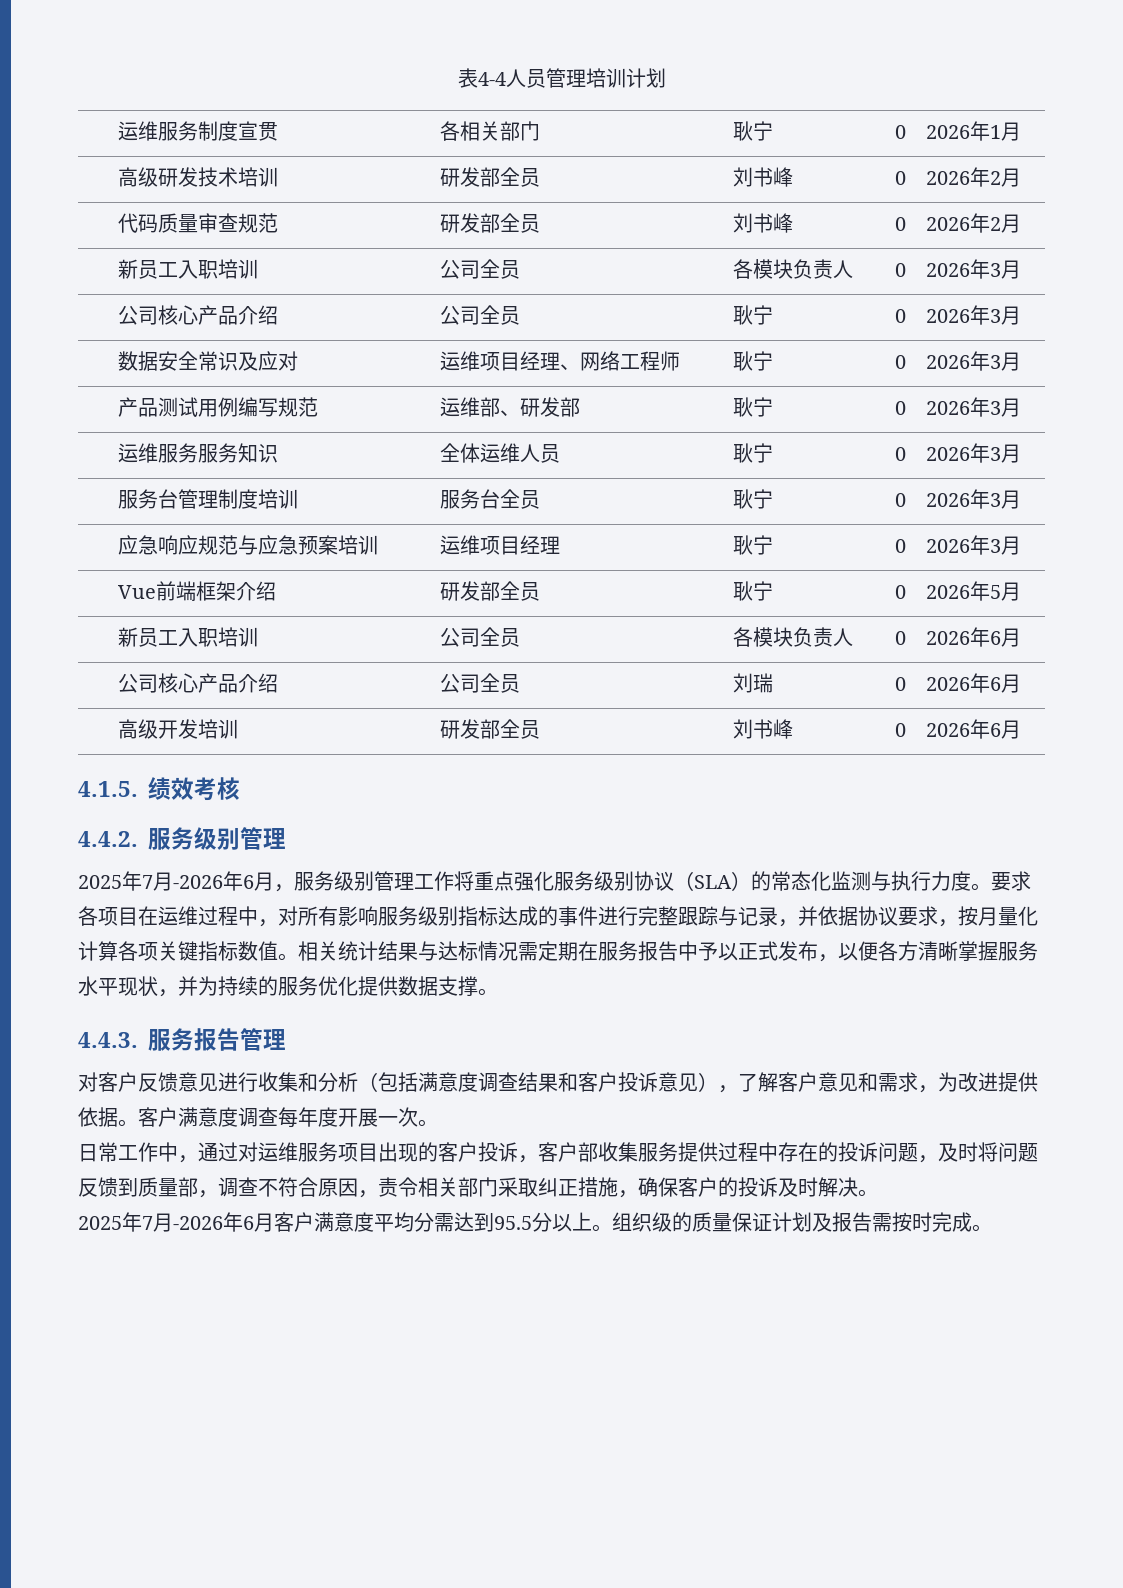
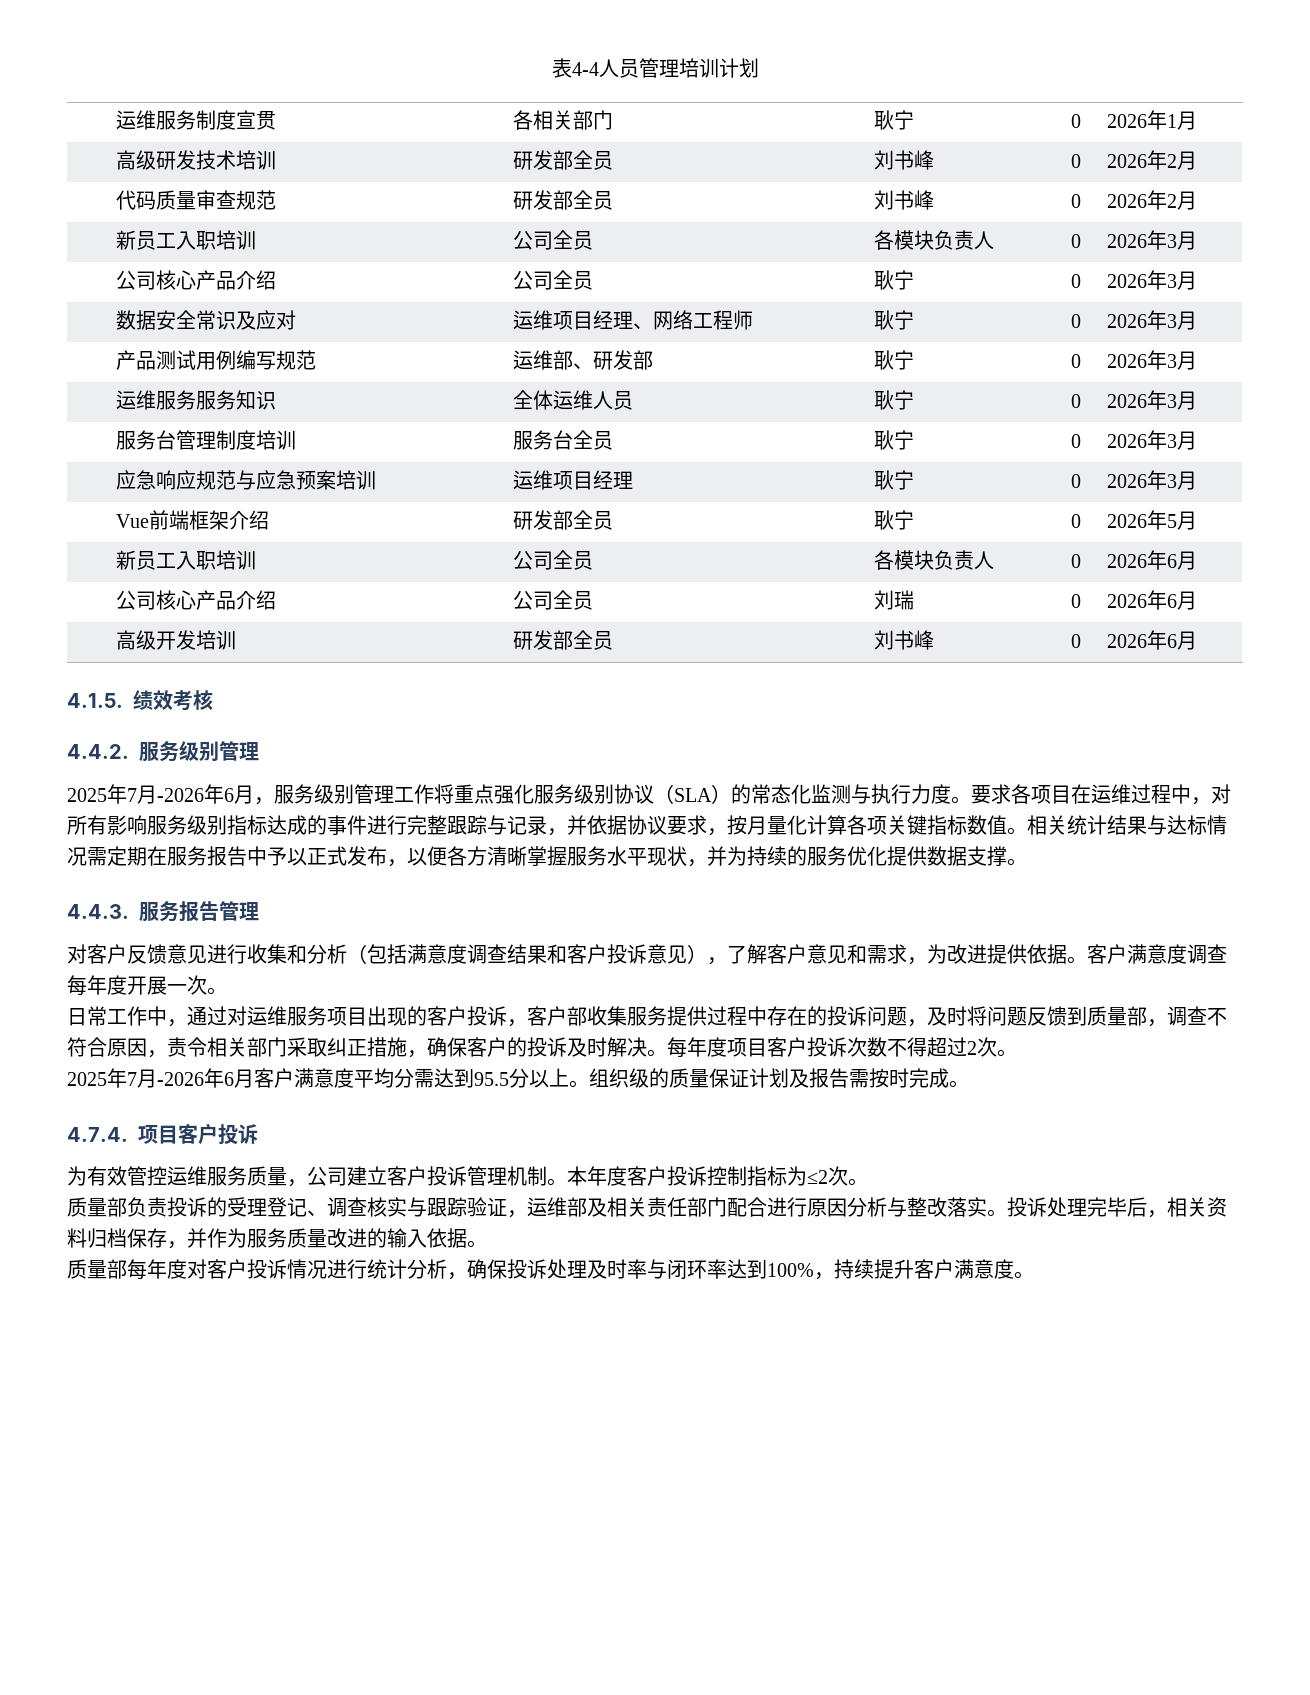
+ 每年度项目客户投诉次数不得超过2次。
+ 4.7.4.项目客户投诉
+ 为有效管控运维服务质量，公司建立客户投诉管理机制。本年度客户投诉控制指标为≤2次。
+ 质量部负责投诉的受理登记、调查核实与跟踪验证，运维部及相关责任部门配合进行原因分析与整改落实。投诉处理完毕后，相关资料归档保存，并作为服务质量改进的输入依据。
+ 质量部每年度对客户投诉情况进行统计分析，确保投诉处理及时率与闭环率达到100%，持续提升客户满意度。

